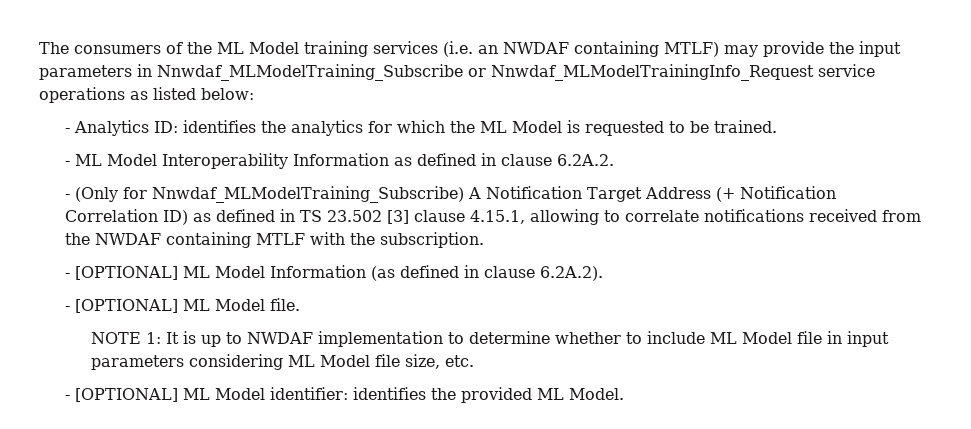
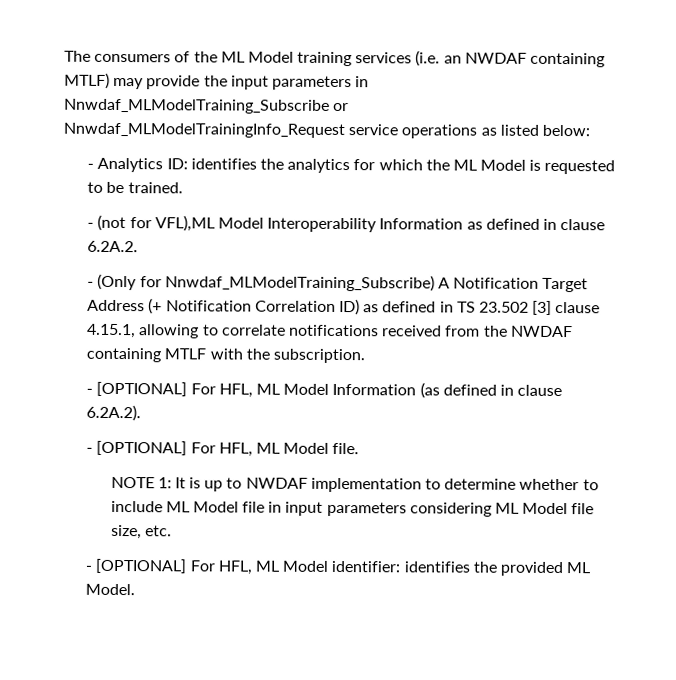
- - ML Model Interoperability Information as defined in clause 6.2A.2.
+ - (not for VFL),ML Model Interoperability Information as defined in clause 6.2A.2.
- - [OPTIONAL] ML Model Information (as defined in clause 6.2A.2).
+ - [OPTIONAL] For HFL, ML Model Information (as defined in clause 6.2A.2).
- - [OPTIONAL] ML Model file.
+ - [OPTIONAL] For HFL, ML Model file.
- - [OPTIONAL] ML Model identifier: identifies the provided ML Model.
+ - [OPTIONAL] For HFL, ML Model identifier: identifies the provided ML Model.

